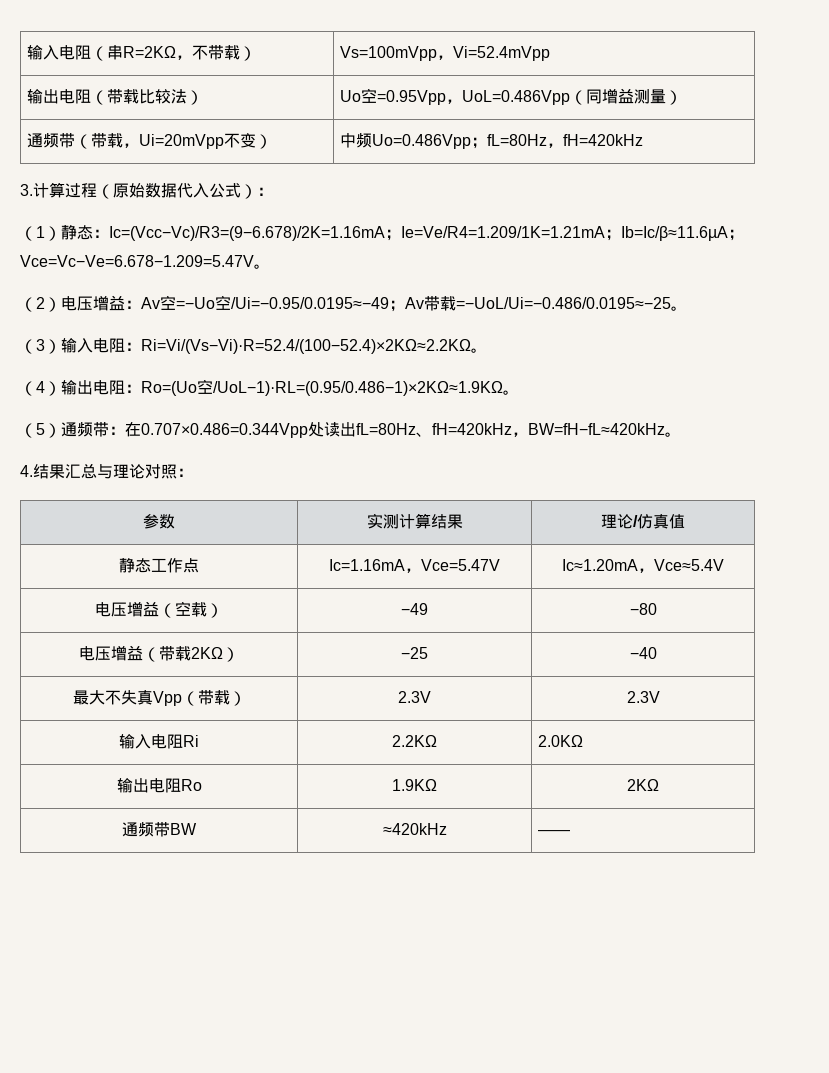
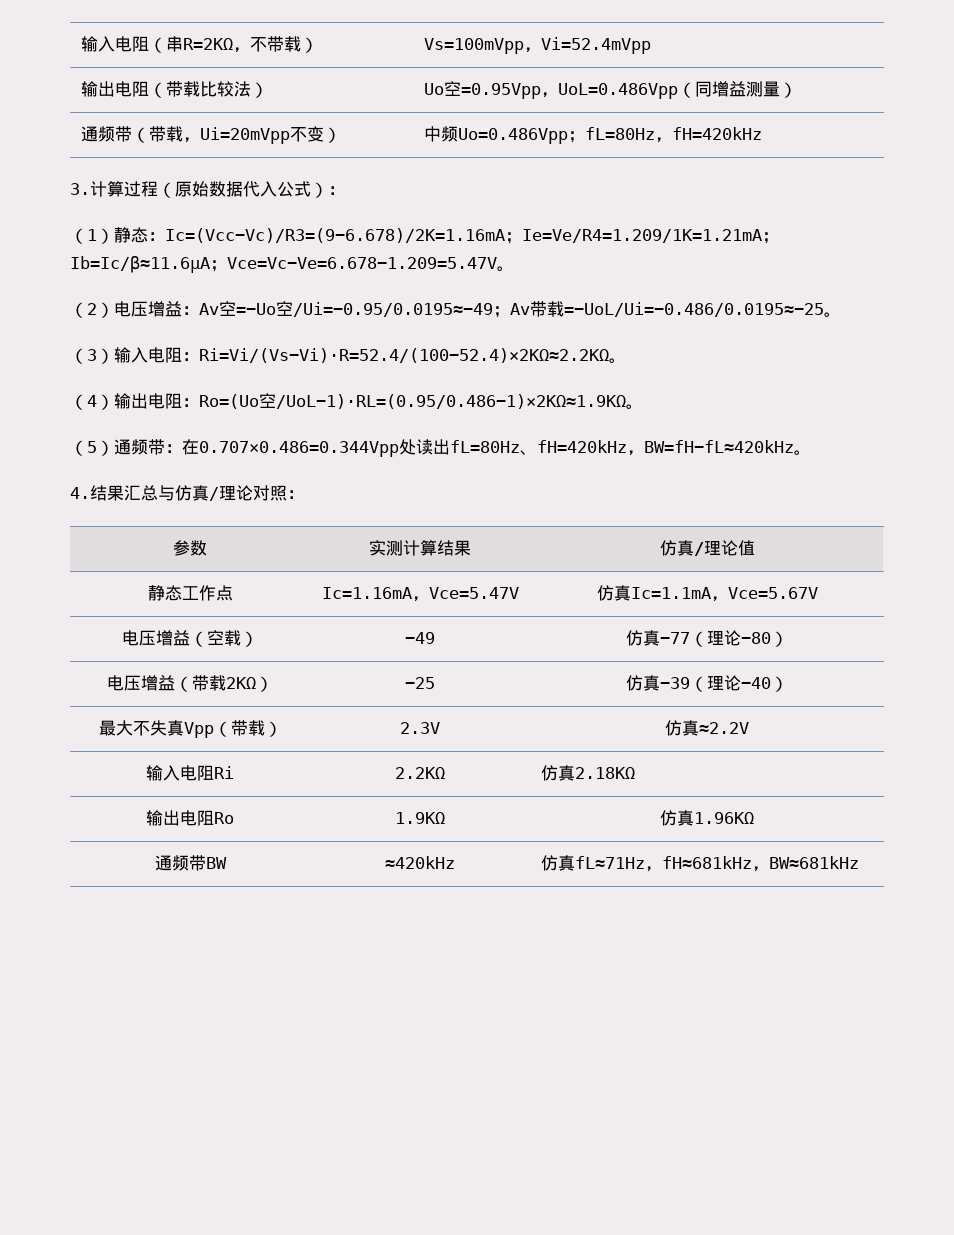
- 4.结果汇总与理论对照：
+ 4.结果汇总与仿真/理论对照：
- 参数 | 实测计算结果 | 理论/仿真值
+ 参数 | 实测计算结果 | 仿真/理论值
- 静态工作点 | Ic=1.16mA，Vce=5.47V | Ic≈1.20mA，Vce≈5.4V
+ 静态工作点 | Ic=1.16mA，Vce=5.47V | 仿真Ic=1.1mA，Vce=5.67V
- 电压增益（空载） | −49 | −80
+ 电压增益（空载） | −49 | 仿真−77（理论−80）
- 电压增益（带载2KΩ） | −25 | −40
+ 电压增益（带载2KΩ） | −25 | 仿真−39（理论−40）
- 最大不失真Vpp（带载） | 2.3V | 2.3V
+ 最大不失真Vpp（带载） | 2.3V | 仿真≈2.2V
- 输入电阻Ri | 2.2KΩ | 2.0KΩ
+ 输入电阻Ri | 2.2KΩ | 仿真2.18KΩ
- 输出电阻Ro | 1.9KΩ | 2KΩ
+ 输出电阻Ro | 1.9KΩ | 仿真1.96KΩ
- 通频带BW | ≈420kHz | ——
+ 通频带BW | ≈420kHz | 仿真fL≈71Hz，fH≈681kHz，BW≈681kHz

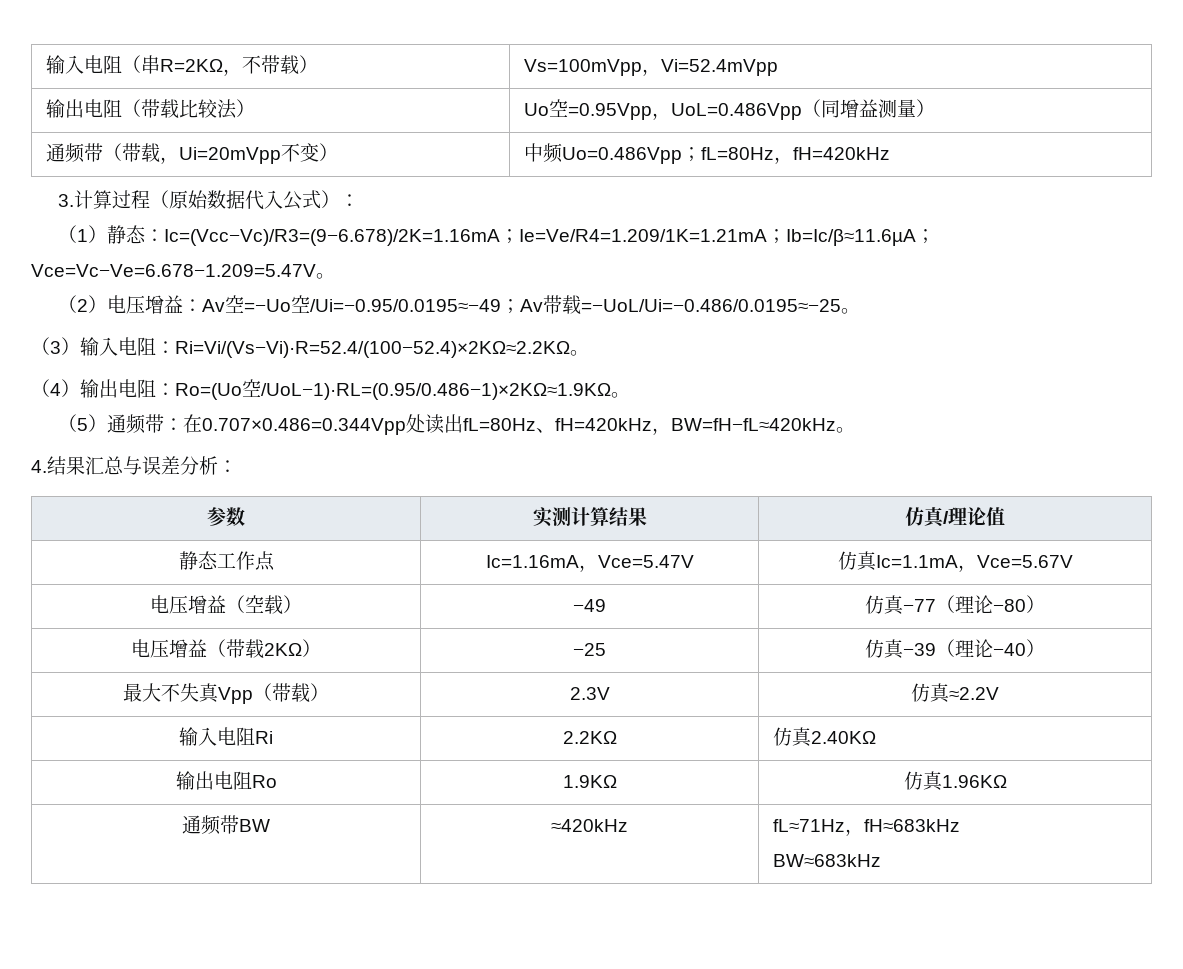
- 4.结果汇总与仿真/理论对照：
+ 4.结果汇总与误差分析：
- 输入电阻Ri | 2.2KΩ | 仿真2.18KΩ
+ 输入电阻Ri | 2.2KΩ | 仿真2.40KΩ
- 通频带BW | ≈420kHz | 仿真fL≈71Hz，fH≈681kHz，BW≈681kHz
+ 通频带BW | ≈420kHz | fL≈71Hz，fH≈683kHz
+ BW≈683kHz

